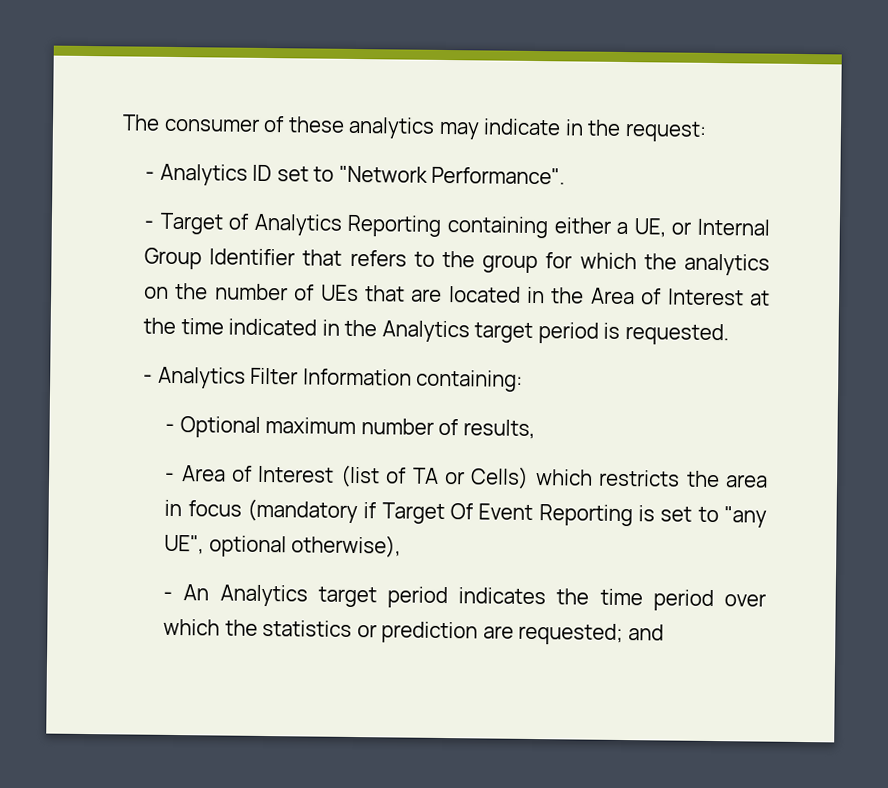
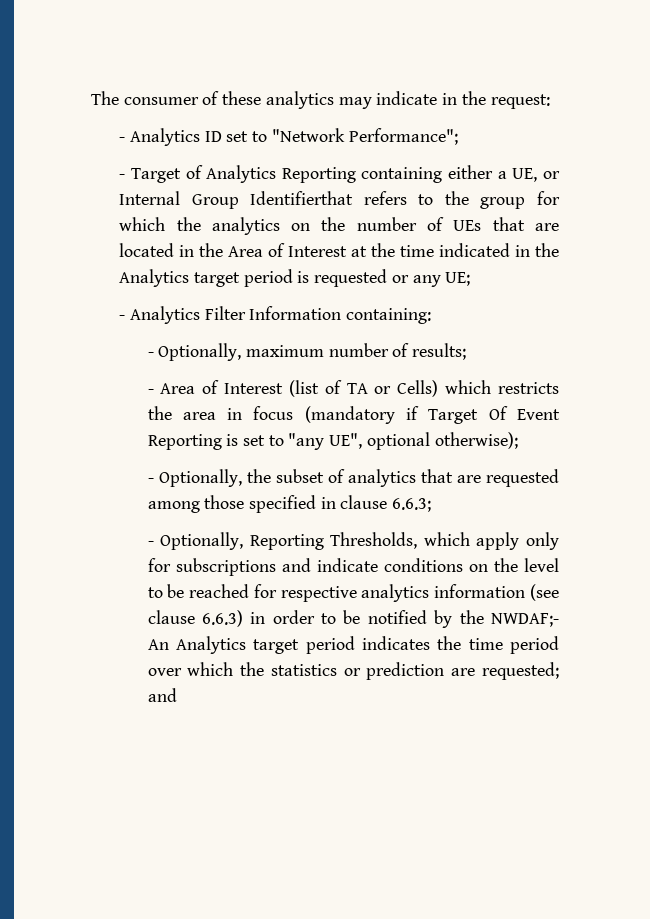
- - Analytics ID set to "Network Performance".
+ - Analytics ID set to "Network Performance";
- - Target of Analytics Reporting containing either a UE, or Internal Group Identifier that refers to the group for which the analytics on the number of UEs that are located in the Area of Interest at the time indicated in the Analytics target period is requested.
+ - Target of Analytics Reporting containing either a UE, or Internal Group Identifierthat refers to the group for which the analytics on the number of UEs that are located in the Area of Interest at the time indicated in the Analytics target period is requested or any UE;
- - Optional maximum number of results,
+ - Optionally, maximum number of results;
- - Area of Interest (list of TA or Cells) which restricts the area in focus (mandatory if Target Of Event Reporting is set to "any UE", optional otherwise),
- - An Analytics target period indicates the time period over which the statistics or prediction are requested; and
+ - Area of Interest (list of TA or Cells) which restricts the area in focus (mandatory if Target Of Event Reporting is set to "any UE", optional otherwise);
+ - Optionally, the subset of analytics that are requested among those specified in clause 6.6.3;
+ - Optionally, Reporting Thresholds, which apply only for subscriptions and indicate conditions on the level to be reached for respective analytics information (see clause 6.6.3) in order to be notified by the NWDAF;- An Analytics target period indicates the time period over which the statistics or prediction are requested; and

